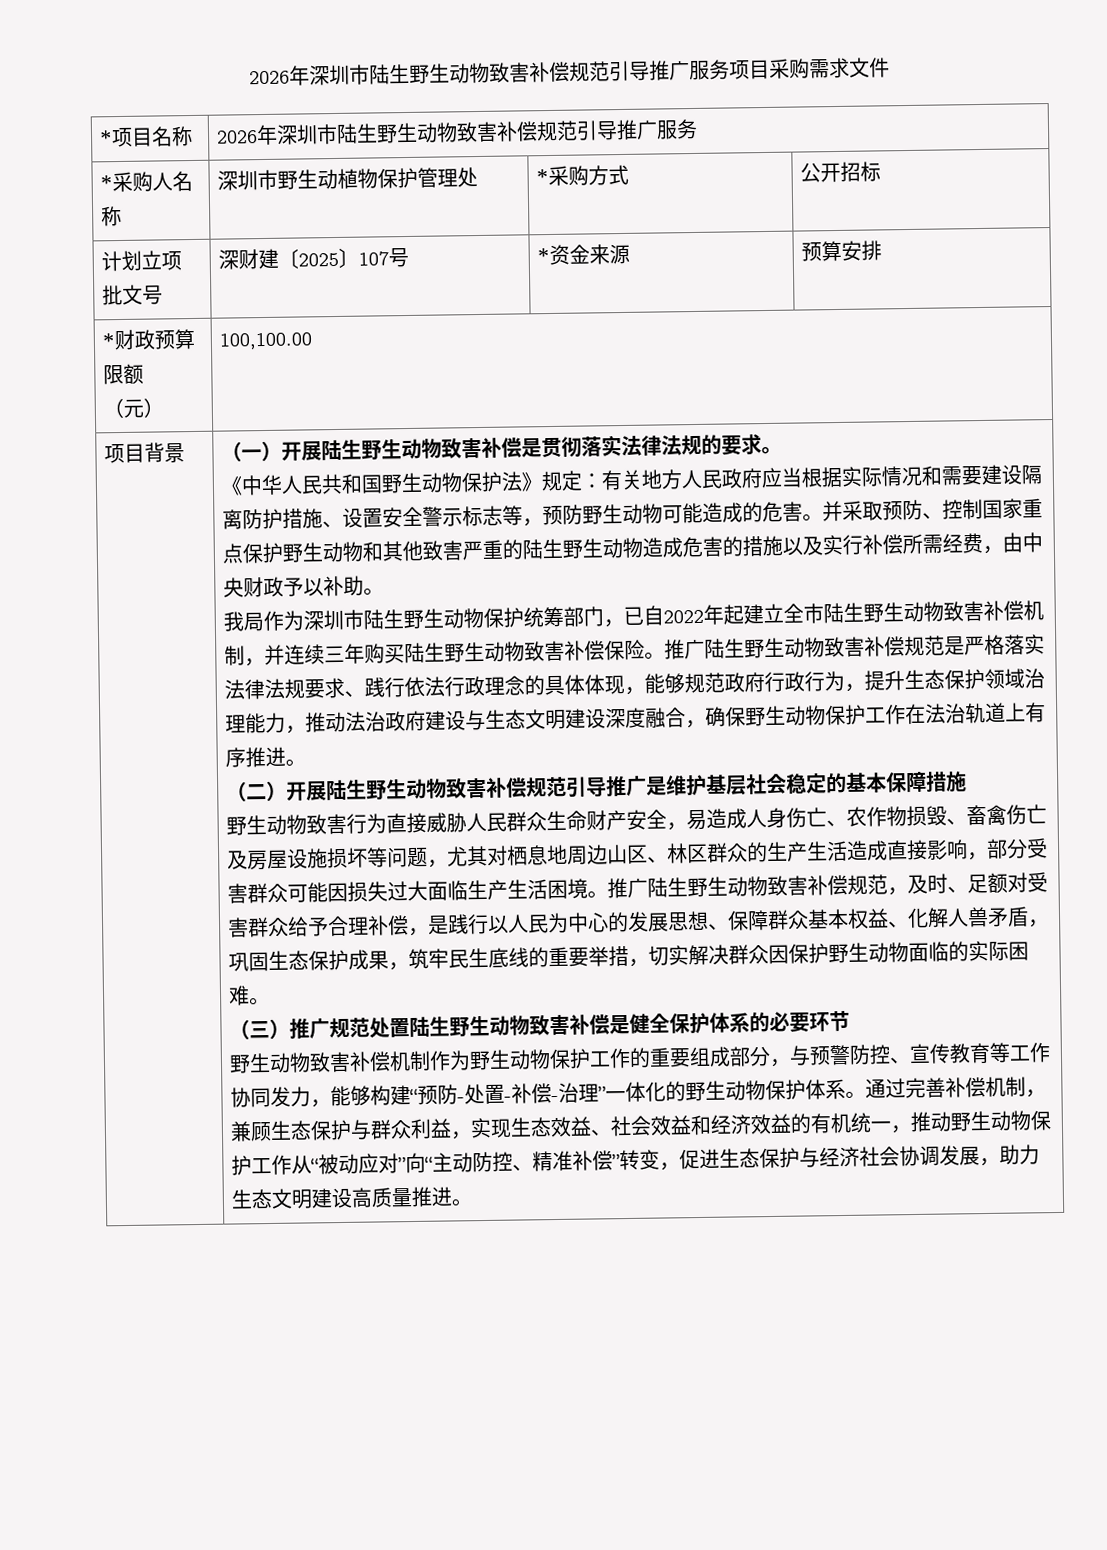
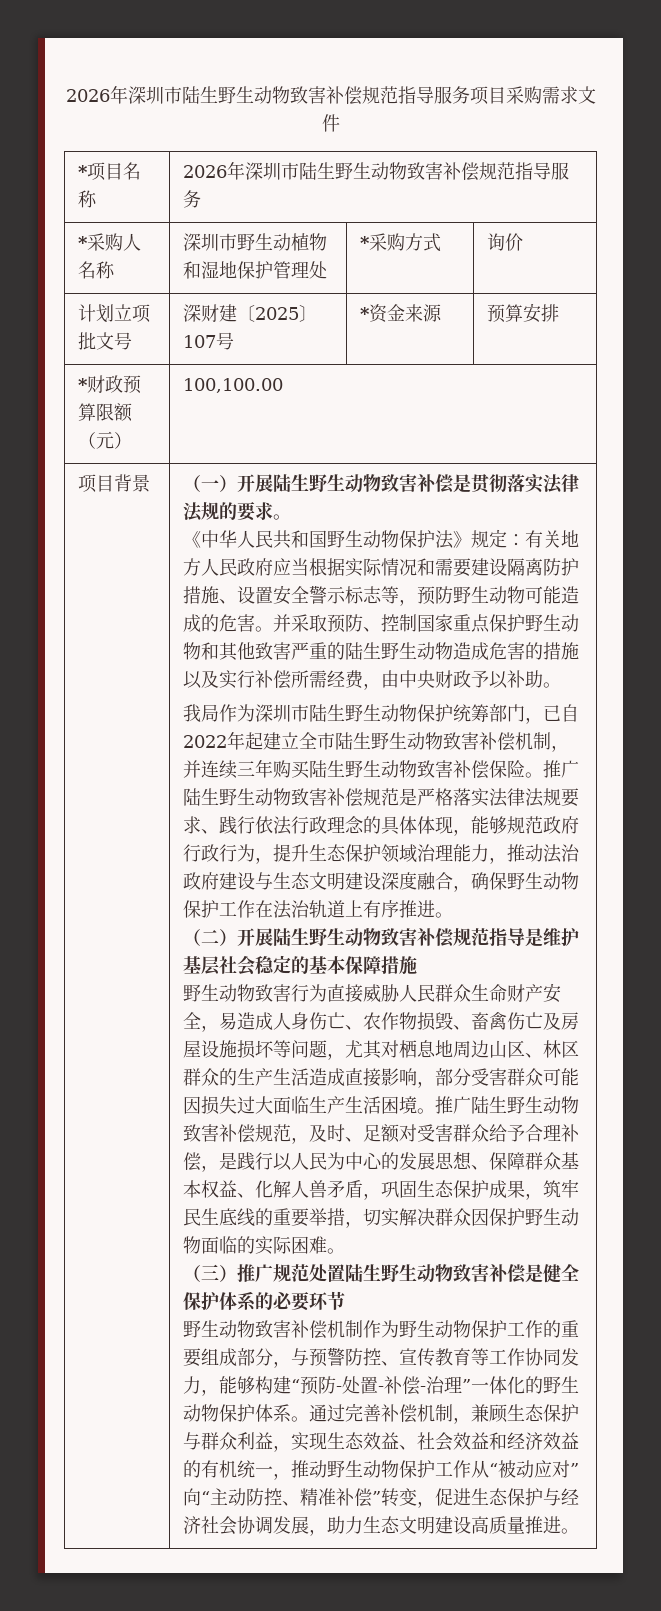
- 2026年深圳市陆生野生动物致害补偿规范引导推广服务项目采购需求文件
+ 2026年深圳市陆生野生动物致害补偿规范指导服务项目采购需求文件
- *项目名称 | 2026年深圳市陆生野生动物致害补偿规范引导推广服务
+ *项目名称 | 2026年深圳市陆生野生动物致害补偿规范指导服务
- *采购人名称 | 深圳市野生动植物保护管理处 | *采购方式 | 公开招标
+ *采购人名称 | 深圳市野生动植物和湿地保护管理处 | *采购方式 | 询价
- （二）开展陆生野生动物致害补偿规范引导推广是维护基层社会稳定的基本保障措施
+ （二）开展陆生野生动物致害补偿规范指导是维护基层社会稳定的基本保障措施

